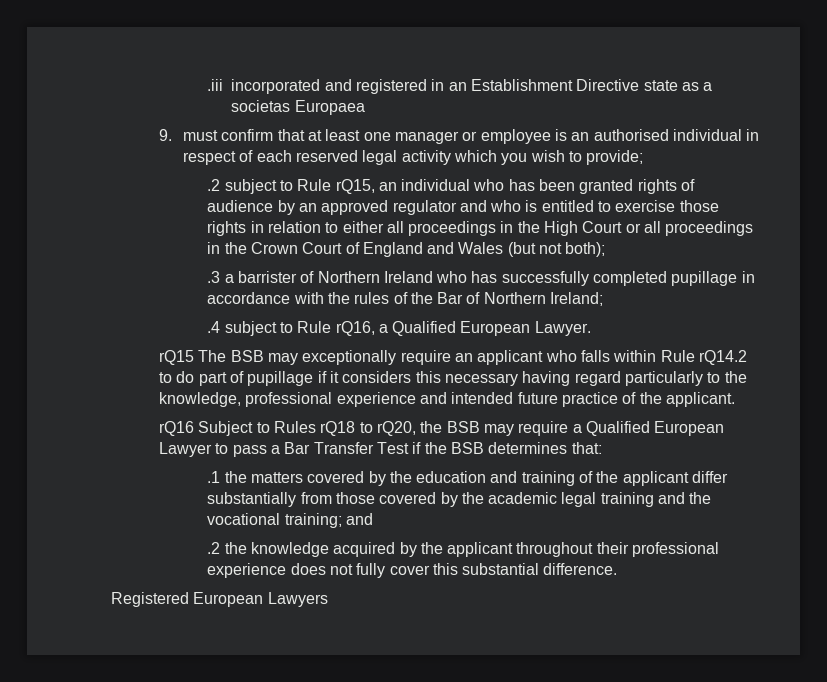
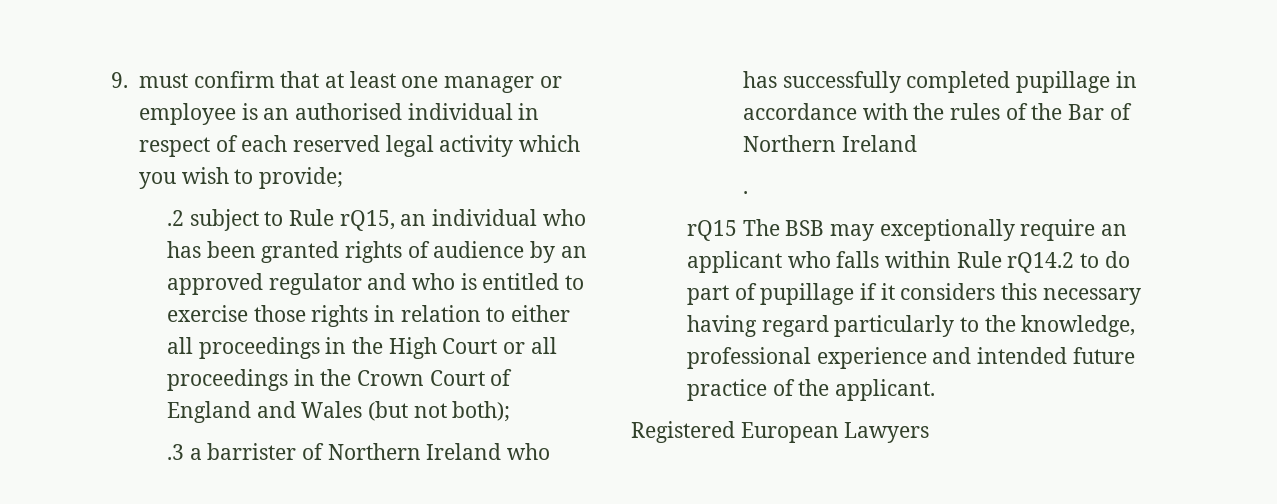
- .iii incorporated and registered in an Establishment Directive state as a societas Europaea
- .3 a barrister of Northern Ireland who has successfully completed pupillage in accordance with the rules of the Bar of Northern Ireland;
- .4 subject to Rule rQ16, a Qualified European Lawyer.
+ .3 a barrister of Northern Ireland who has successfully completed pupillage in accordance with the rules of the Bar of Northern Ireland
+ .
- rQ16 Subject to Rules rQ18 to rQ20, the BSB may require a Qualified European Lawyer to pass a Bar Transfer Test if the BSB determines that:
- .1 the matters covered by the education and training of the applicant differ substantially from those covered by the academic legal training and the vocational training; and
- .2 the knowledge acquired by the applicant throughout their professional experience does not fully cover this substantial difference.

